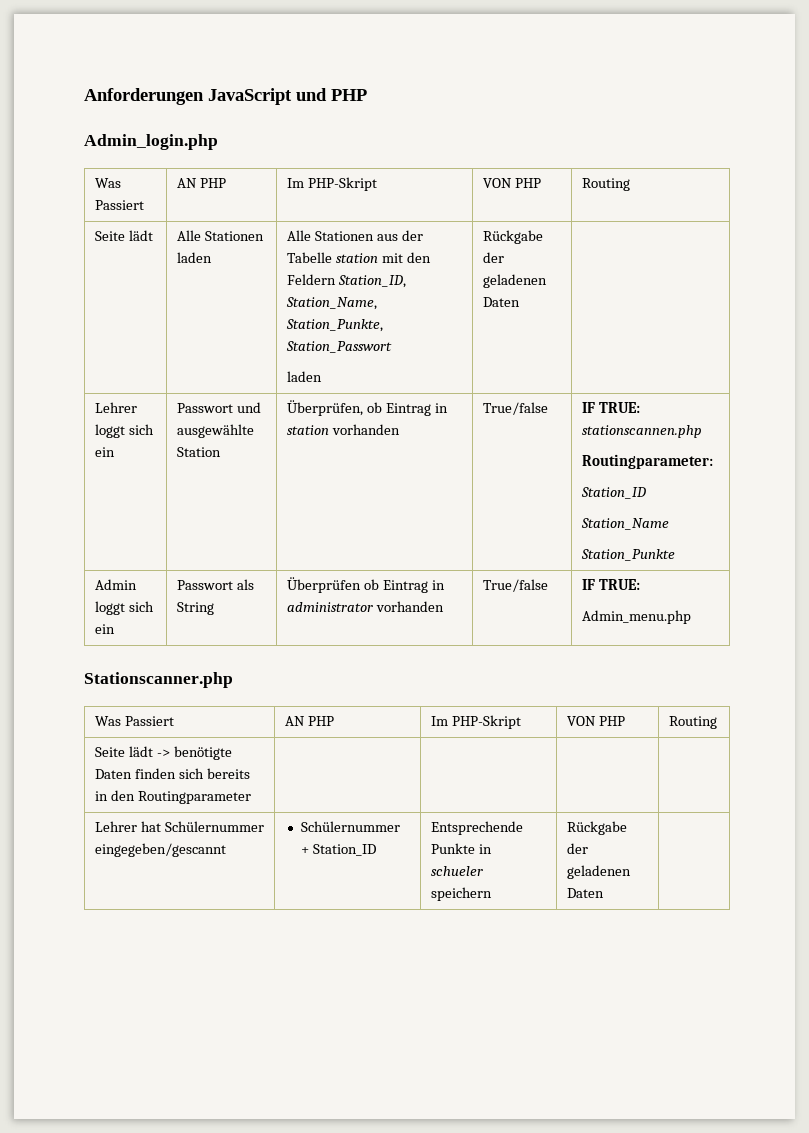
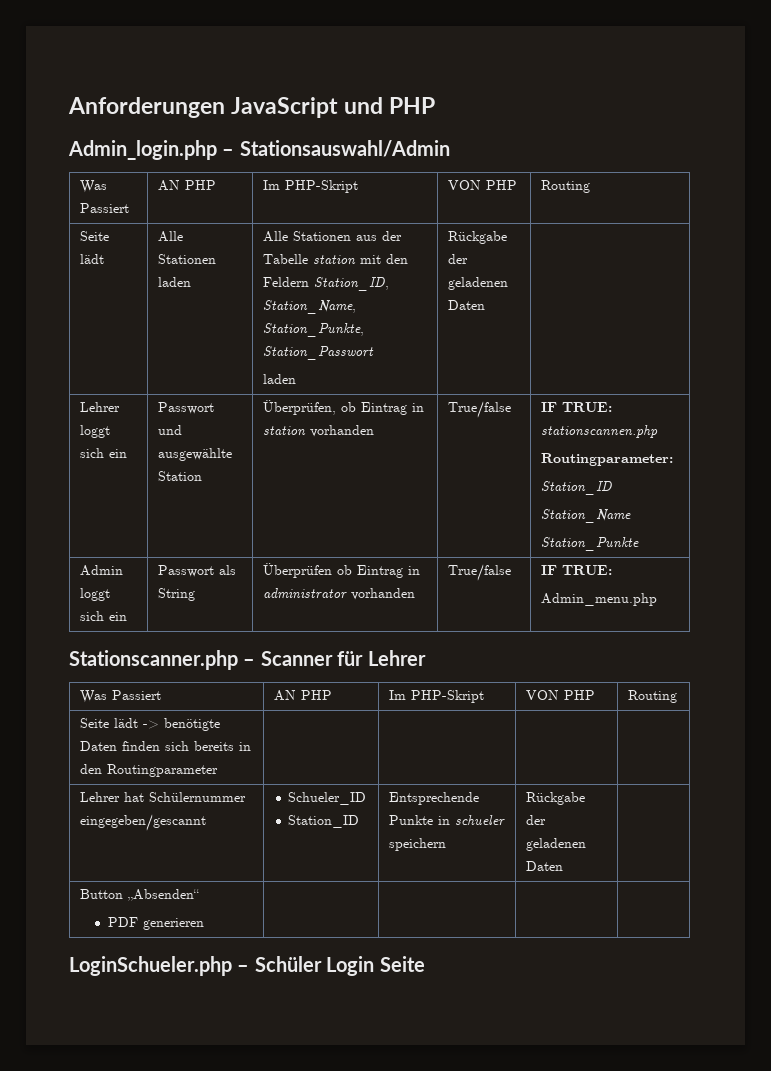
- Admin_login.php
+ Admin_login.php – Stationsauswahl/Admin
- Stationscanner.php
+ Stationscanner.php – Scanner für Lehrer
- Lehrer hat Schülernummer eingegeben/gescannt | Schülernummer + Station_ID | Entsprechende Punkte in schueler speichern | Rückgabe der geladenen Daten |
+ Lehrer hat Schülernummer eingegeben/gescannt | Schueler_ID
+ Station_ID | Entsprechende Punkte in schueler speichern | Rückgabe der geladenen Daten |
+ Button „Absenden“
+ PDF generieren | | | |
+ LoginSchueler.php – Schüler Login Seite

